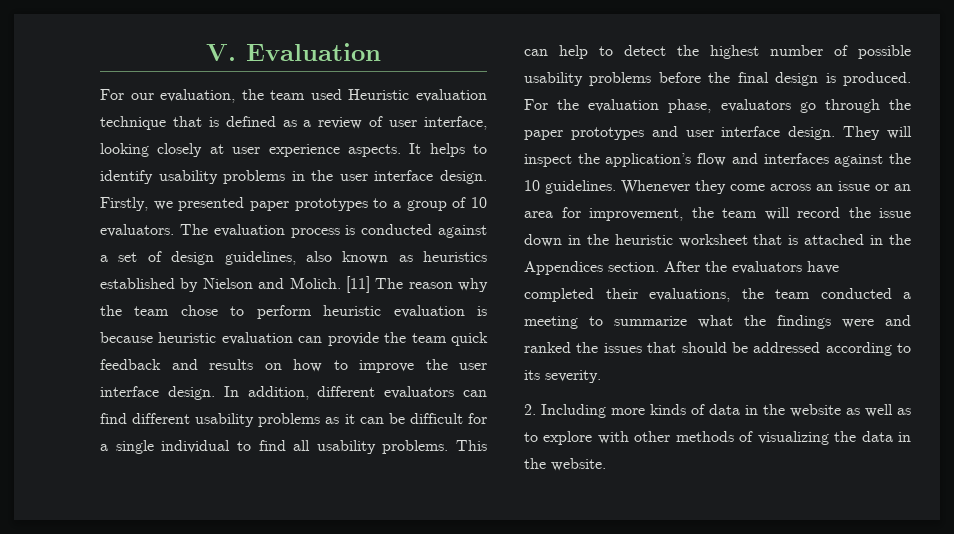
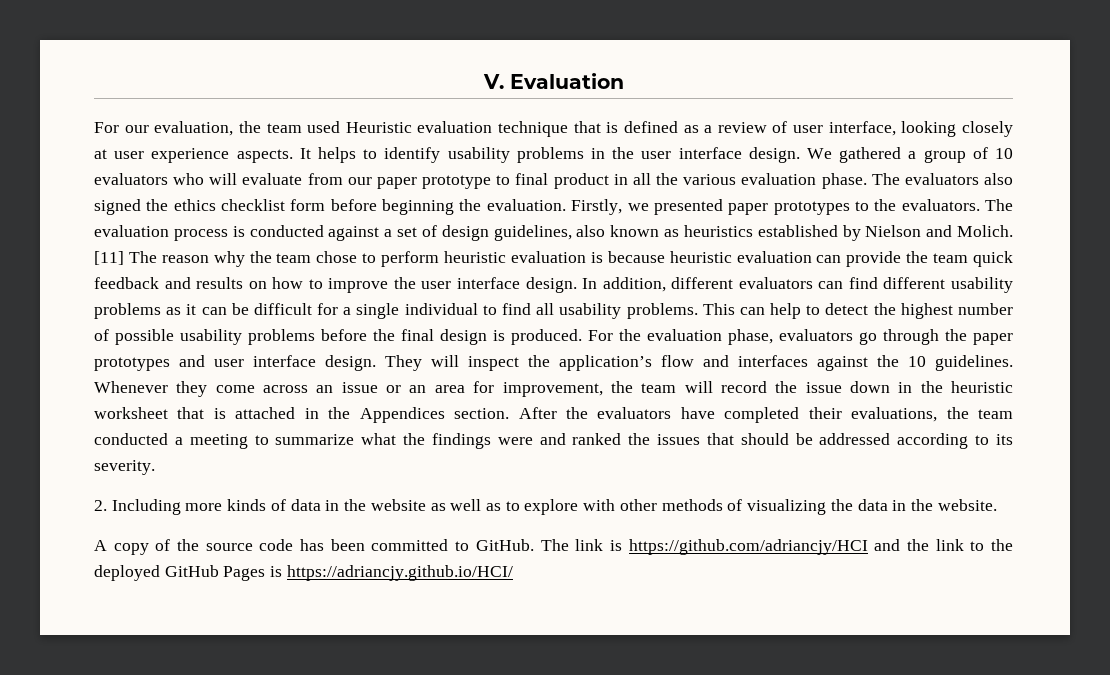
+ We gathered a group of 10 evaluators who will evaluate from our paper prototype to final product in all the various evaluation phase. The evaluators also signed the ethics checklist form before beginning the evaluation.
- Firstly, we presented paper prototypes to a group of 10 evaluators.
+ Firstly, we presented paper prototypes to the evaluators.
+ A copy of the source code has been committed to GitHub. The link is https://github.com/adriancjy/HCI and the link to the deployed GitHub Pages is https://adriancjy.github.io/HCI/

